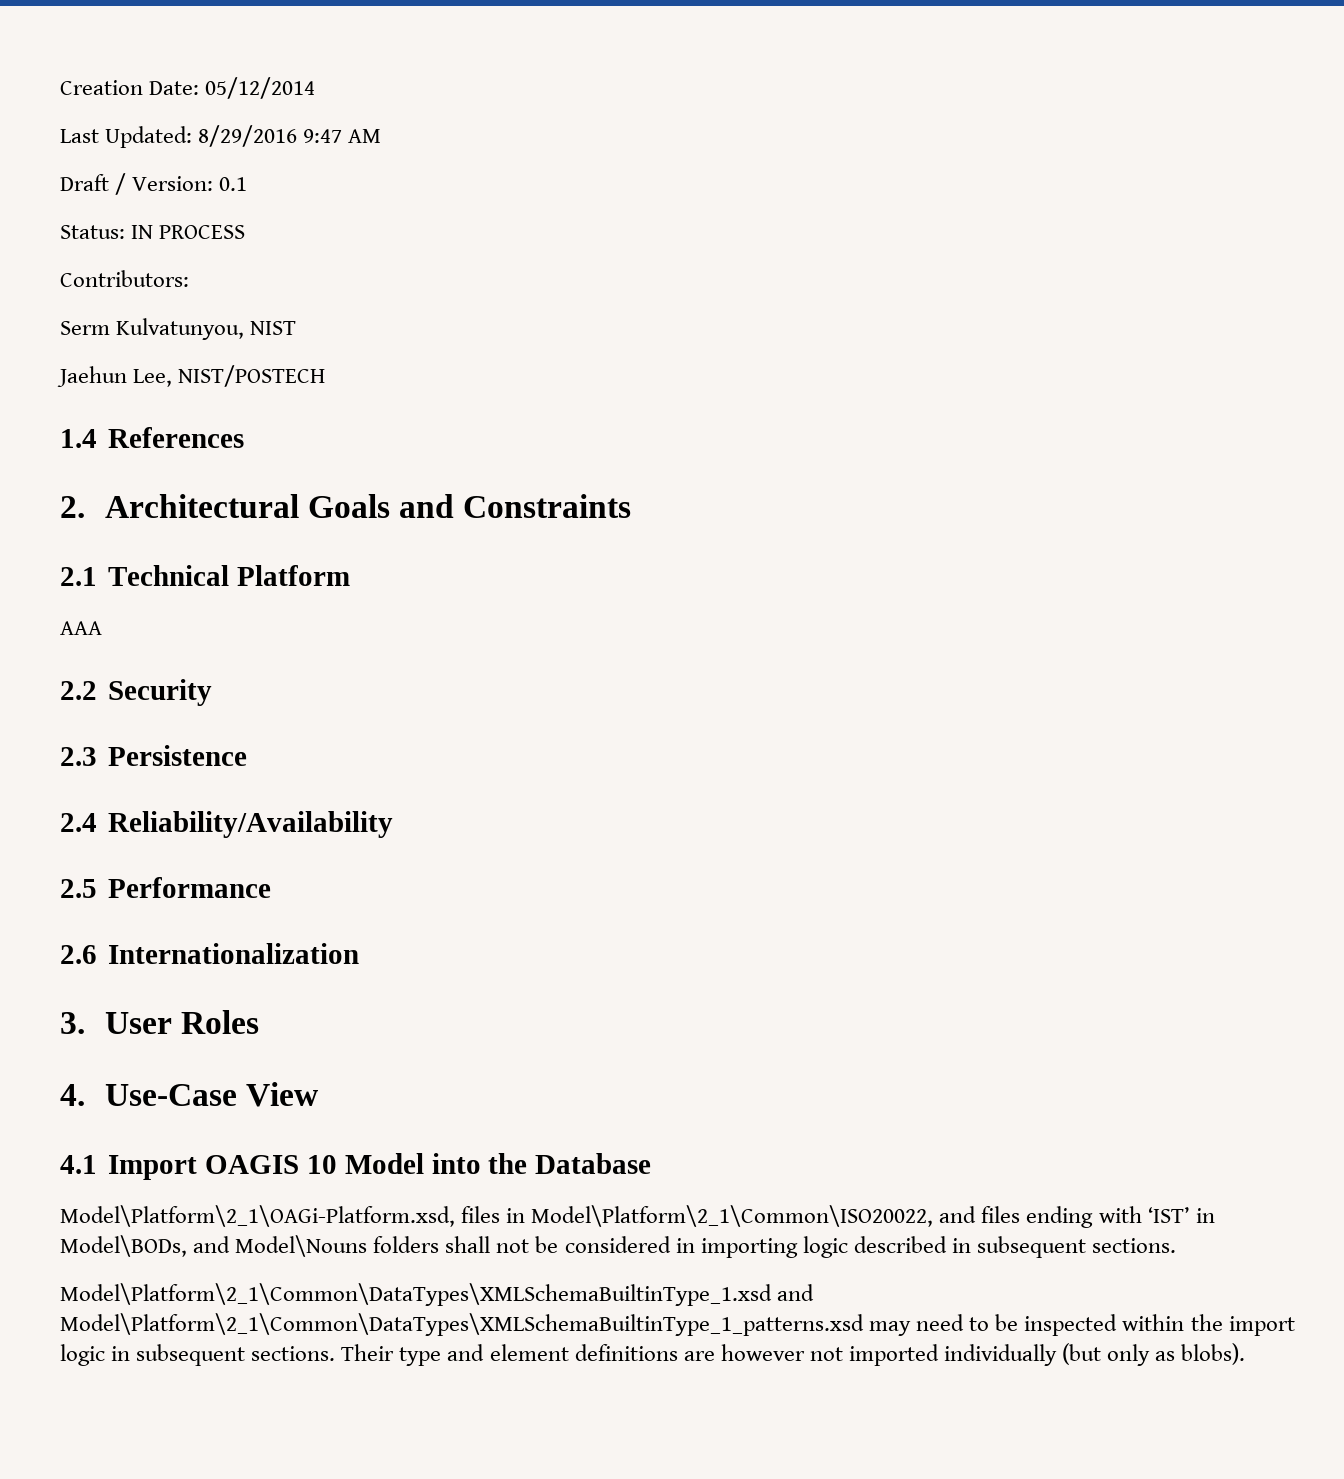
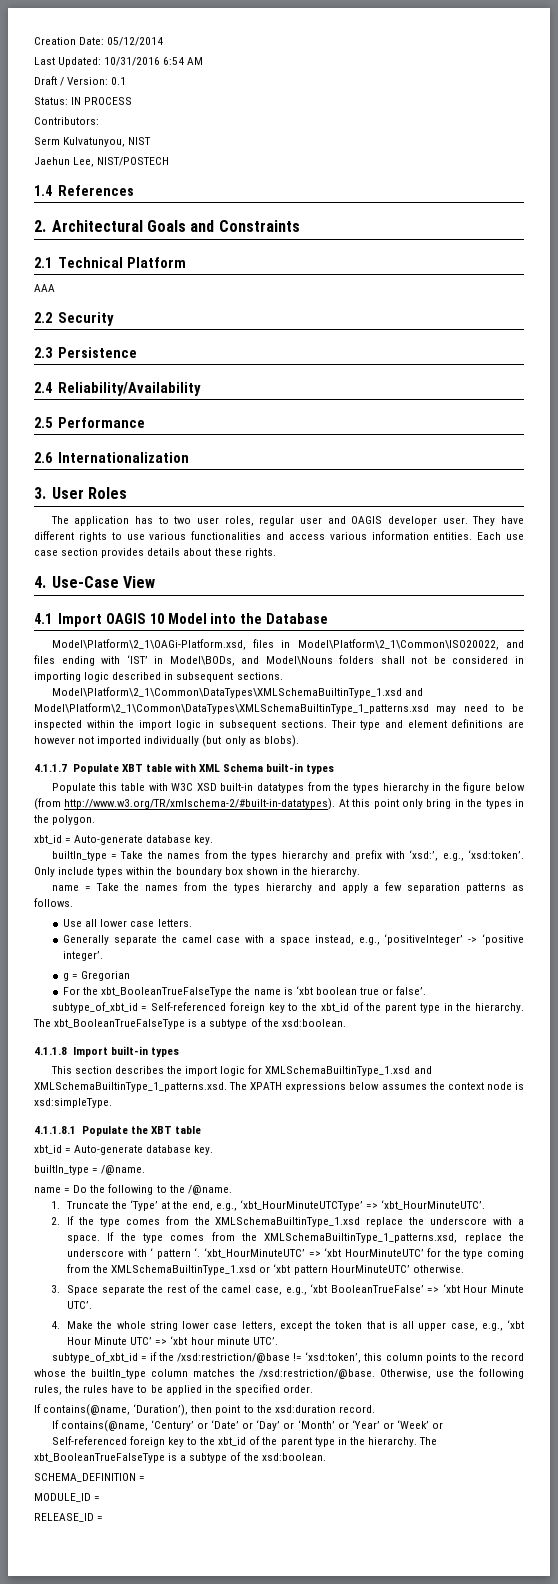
- Last Updated: 8/29/2016 9:47 AM
+ Last Updated: 10/31/2016 6:54 AM
+ The application has to two user roles, regular user and OAGIS developer user. They have different rights to use various functionalities and access various information entities. Each use case section provides details about these rights.
+ 4.1.1.7 Populate XBT table with XML Schema built-in types
+ Populate this table with W3C XSD built-in datatypes from the types hierarchy in the figure below (from http://www.w3.org/TR/xmlschema-2/#built-in-datatypes). At this point only bring in the types in the polygon.
+ xbt_id = Auto-generate database key.
+ builtIn_type = Take the names from the types hierarchy and prefix with ‘xsd:’, e.g., ‘xsd:token’. Only include types within the boundary box shown in the hierarchy.
+ name = Take the names from the types hierarchy and apply a few separation patterns as follows.
+ Use all lower case letters.
+ Generally separate the camel case with a space instead, e.g., ‘positiveInteger’ -> ‘positive integer’.
+ g = Gregorian
+ For the xbt_BooleanTrueFalseType the name is ‘xbt boolean true or false’.
+ subtype_of_xbt_id = Self-referenced foreign key to the xbt_id of the parent type in the hierarchy. The xbt_BooleanTrueFalseType is a subtype of the xsd:boolean.
+ 4.1.1.8 Import built-in types
+ This section describes the import logic for XMLSchemaBuiltinType_1.xsd and XMLSchemaBuiltinType_1_patterns.xsd. The XPATH expressions below assumes the context node is xsd:simpleType.
+ 4.1.1.8.1 Populate the XBT table
+ xbt_id = Auto-generate database key.
+ builtIn_type = /@name.
+ name = Do the following to the /@name.
+ 1. Truncate the ‘Type’ at the end, e.g., ‘xbt_HourMinuteUTCType’ => ‘xbt_HourMinuteUTC’.
+ 2. If the type comes from the XMLSchemaBuiltinType_1.xsd replace the underscore with a space. If the type comes from the XMLSchemaBuiltinType_1_patterns.xsd, replace the underscore with ‘ pattern ‘. ‘xbt_HourMinuteUTC’ => ‘xbt HourMinuteUTC’ for the type coming from the XMLSchemaBuiltinType_1.xsd or ‘xbt pattern HourMinuteUTC’ otherwise.
+ 3. Space separate the rest of the camel case, e.g., ‘xbt BooleanTrueFalse’ => ‘xbt Hour Minute UTC’.
+ 4. Make the whole string lower case letters, except the token that is all upper case, e.g., ‘xbt Hour Minute UTC’ => ‘xbt hour minute UTC’.
+ subtype_of_xbt_id = if the /xsd:restriction/@base != ‘xsd:token’, this column points to the record whose the builtIn_type column matches the /xsd:restriction/@base. Otherwise, use the following rules, the rules have to be applied in the specified order.
+ If contains(@name, ‘Duration’), then point to the xsd:duration record.
+ If contains(@name, ‘Century’ or ‘Date’ or ‘Day’ or ‘Month’ or ‘Year’ or ‘Week’ or
+ Self-referenced foreign key to the xbt_id of the parent type in the hierarchy. The xbt_BooleanTrueFalseType is a subtype of the xsd:boolean.
+ SCHEMA_DEFINITION =
+ MODULE_ID =
+ RELEASE_ID =

